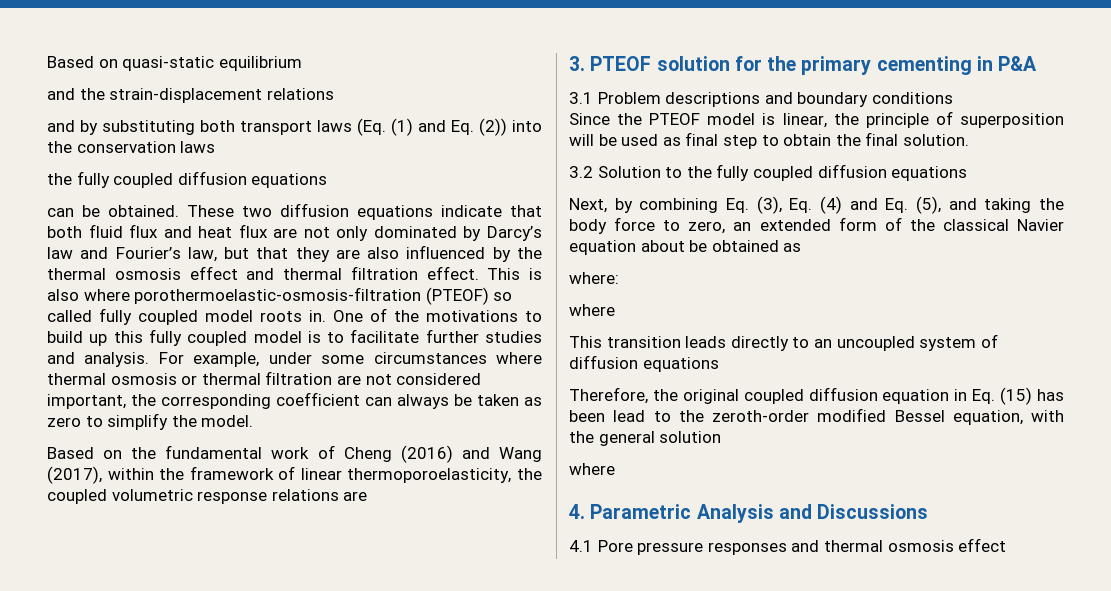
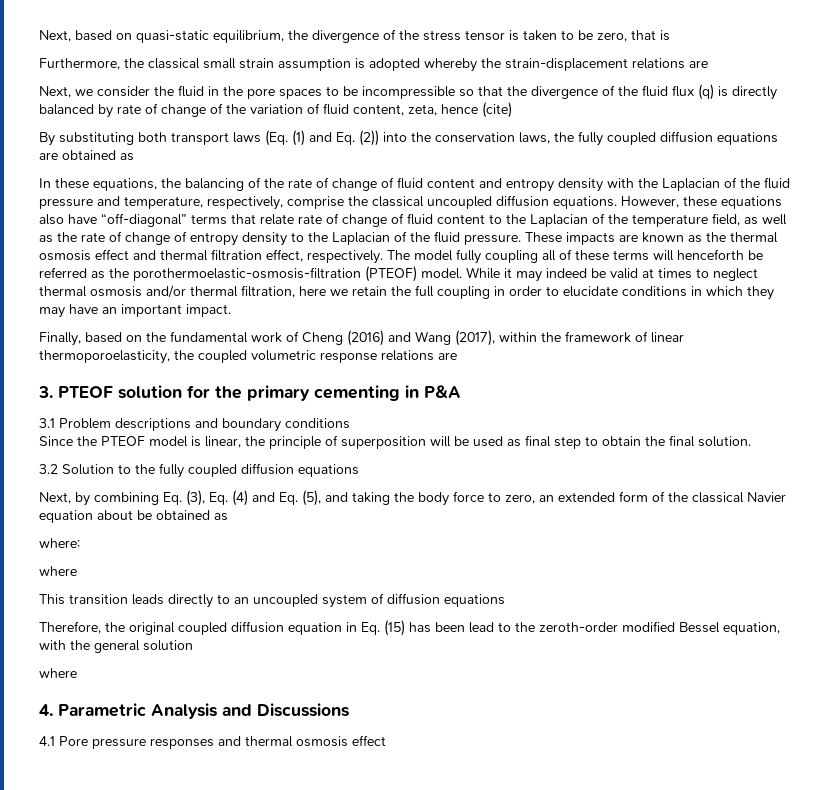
- Based on quasi-static equilibrium
- and the strain-displacement relations
- and by substituting both transport laws (Eq. (1) and Eq. (2)) into the conservation laws
- the fully coupled diffusion equations
- can be obtained. These two diffusion equations indicate that both fluid flux and heat flux are not only dominated by Darcy’s law and Fourier’s law, but that they are also influenced by the thermal osmosis effect and thermal filtration effect. This is also where porothermoelastic-osmosis-filtration (PTEOF) so called fully coupled model roots in. One of the motivations to build up this fully coupled model is to facilitate further studies and analysis. For example, under some circumstances where thermal osmosis or thermal filtration are not considered important, the corresponding coefficient can always be taken as zero to simplify the model.
- Based on the fundamental work of Cheng (2016) and Wang (2017), within the framework of linear thermoporoelasticity, the coupled volumetric response relations are
+ Next, based on quasi-static equilibrium, the divergence of the stress tensor is taken to be zero, that is
+ Furthermore, the classical small strain assumption is adopted whereby the strain-displacement relations are
+ Next, we consider the fluid in the pore spaces to be incompressible so that the divergence of the fluid flux (q) is directly balanced by rate of change of the variation of fluid content, zeta, hence (cite)
+ By substituting both transport laws (Eq. (1) and Eq. (2)) into the conservation laws, the fully coupled diffusion equations are obtained as
+ In these equations, the balancing of the rate of change of fluid content and entropy density with the Laplacian of the fluid pressure and temperature, respectively, comprise the classical uncoupled diffusion equations. However, these equations also have “off-diagonal” terms that relate rate of change of fluid content to the Laplacian of the temperature field, as well as the rate of change of entropy density to the Laplacian of the fluid pressure. These impacts are known as the thermal osmosis effect and thermal filtration effect, respectively. The model fully coupling all of these terms will henceforth be referred as the porothermoelastic-osmosis-filtration (PTEOF) model. While it may indeed be valid at times to neglect thermal osmosis and/or thermal filtration, here we retain the full coupling in order to elucidate conditions in which they may have an important impact.
+ Finally, based on the fundamental work of Cheng (2016) and Wang (2017), within the framework of linear thermoporoelasticity, the coupled volumetric response relations are

